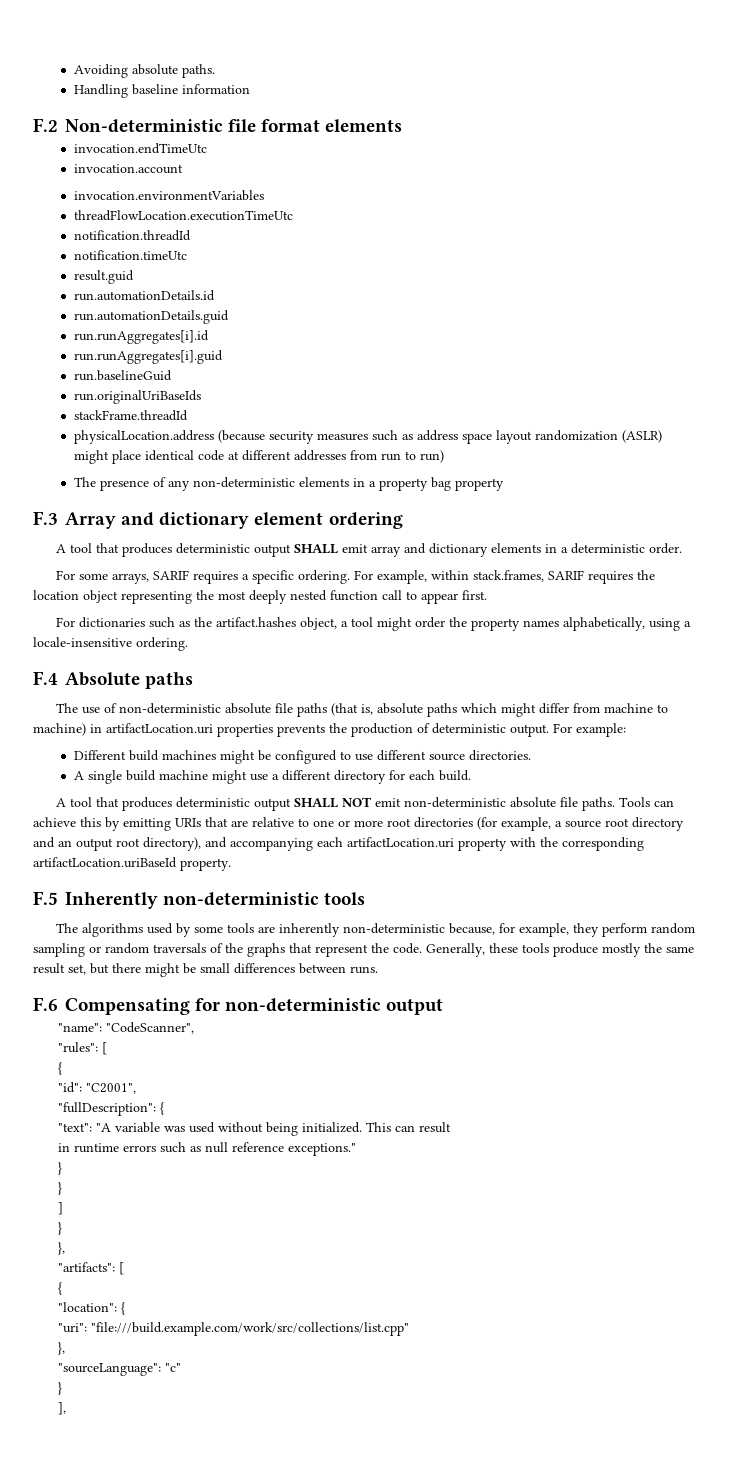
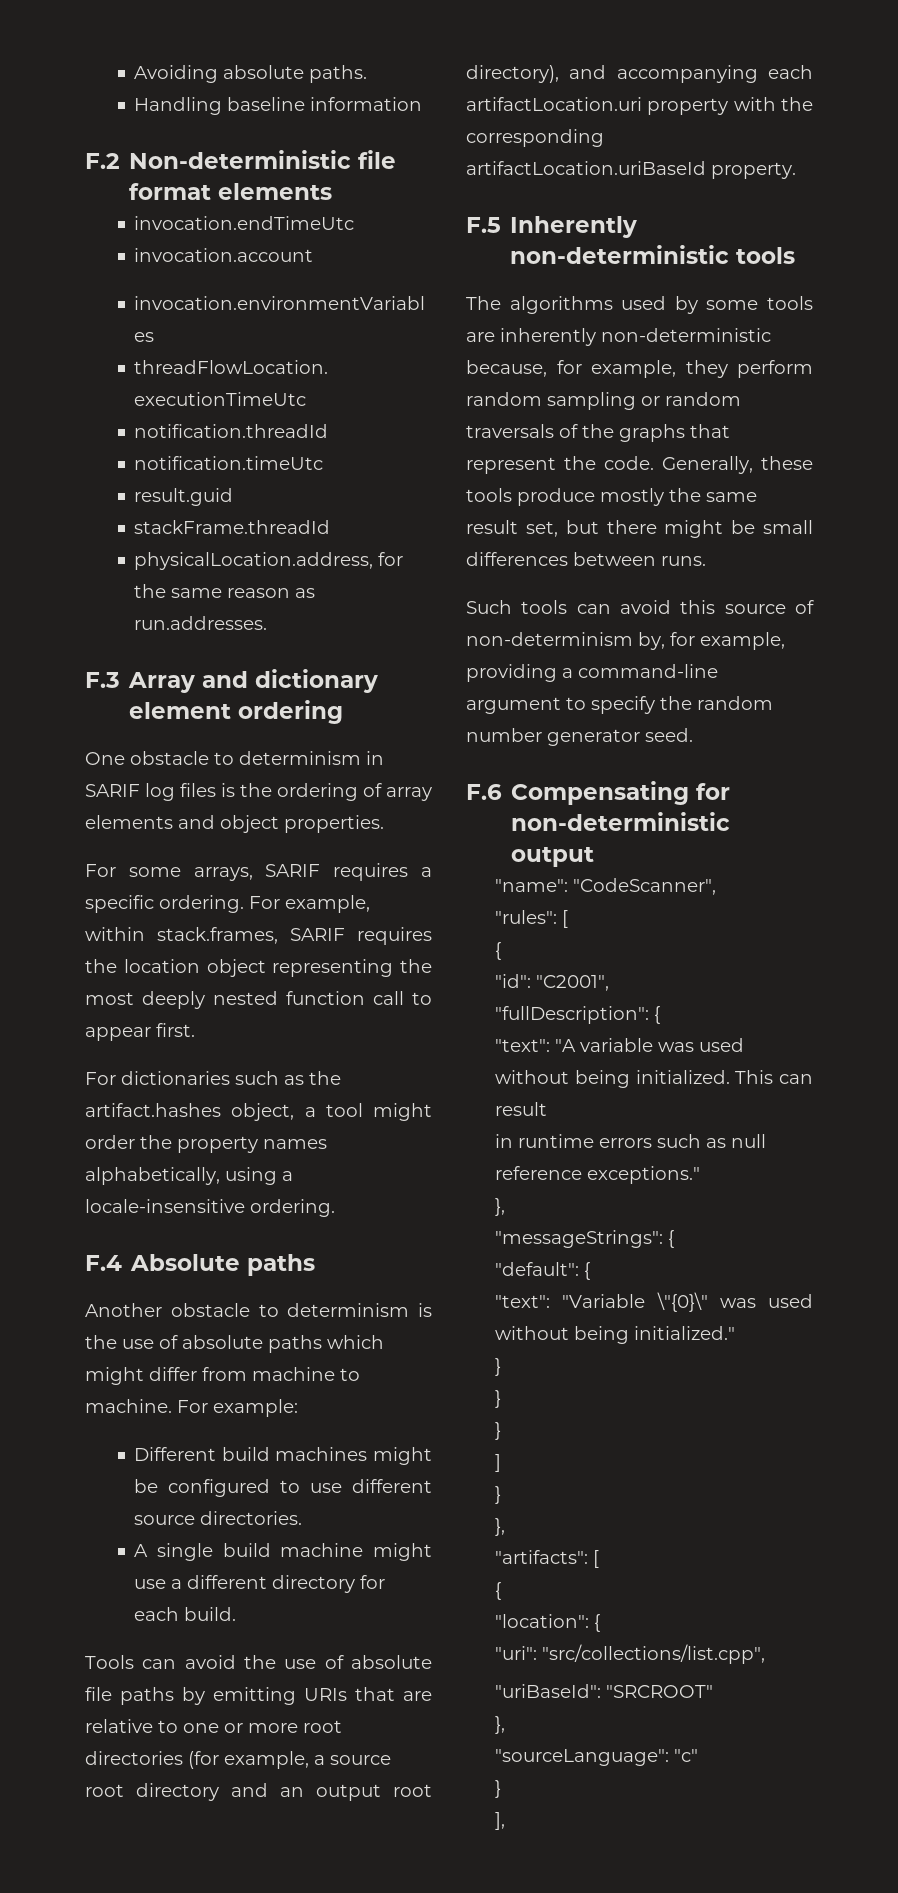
- run.automationDetails.id
- run.automationDetails.guid
- run.runAggregates[i].id
- run.runAggregates[i].guid
- run.baselineGuid
- run.originalUriBaseIds
  stackFrame.threadId
- physicalLocation.address (because security measures such as address space layout randomization (ASLR) might place identical code at different addresses from run to run)
- The presence of any non-deterministic elements in a property bag property
+ physicalLocation.address, for the same reason as run.addresses.
- A tool that produces deterministic output SHALL emit array and dictionary elements in a deterministic order.
+ One obstacle to determinism in SARIF log files is the ordering of array elements and object properties.
- The use of non-deterministic absolute file paths (that is, absolute paths which might differ from machine to machine) in artifactLocation.uri properties prevents the production of deterministic output.
+ Another obstacle to determinism is the use of absolute paths which might differ from machine to machine.
- A tool that produces deterministic output SHALL NOT emit non-deterministic absolute file paths. Tools can achieve this by emitting URIs that are relative to one or more root directories (for example, a source root directory and an output root directory), and accompanying each artifactLocation.uri property with the corresponding artifactLocation.uriBaseId property.
+ Tools can avoid the use of absolute file paths by emitting URIs that are relative to one or more root directories (for example, a source root directory and an output root directory), and accompanying each artifactLocation.uri property with the corresponding artifactLocation.uriBaseId property.
+ Such tools can avoid this source of non-determinism by, for example, providing a command-line argument to specify the random number generator seed.
  in runtime errors such as null reference exceptions."
+ },
+ "messageStrings": {
+ "default": {
+ "text": "Variable \"{0}\" was used without being initialized."
+ }
- "uri": "file:///build.example.com/work/src/collections/list.cpp"
+ "uri": "src/collections/list.cpp",
+ "uriBaseId": "SRCROOT"

